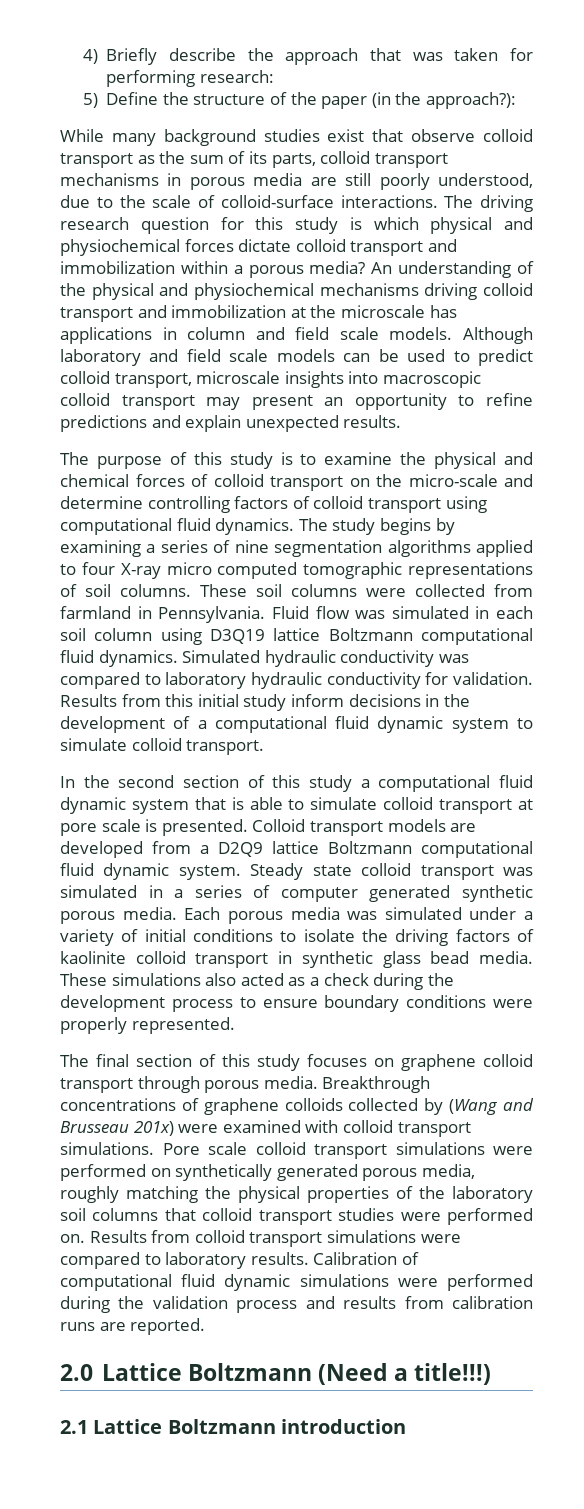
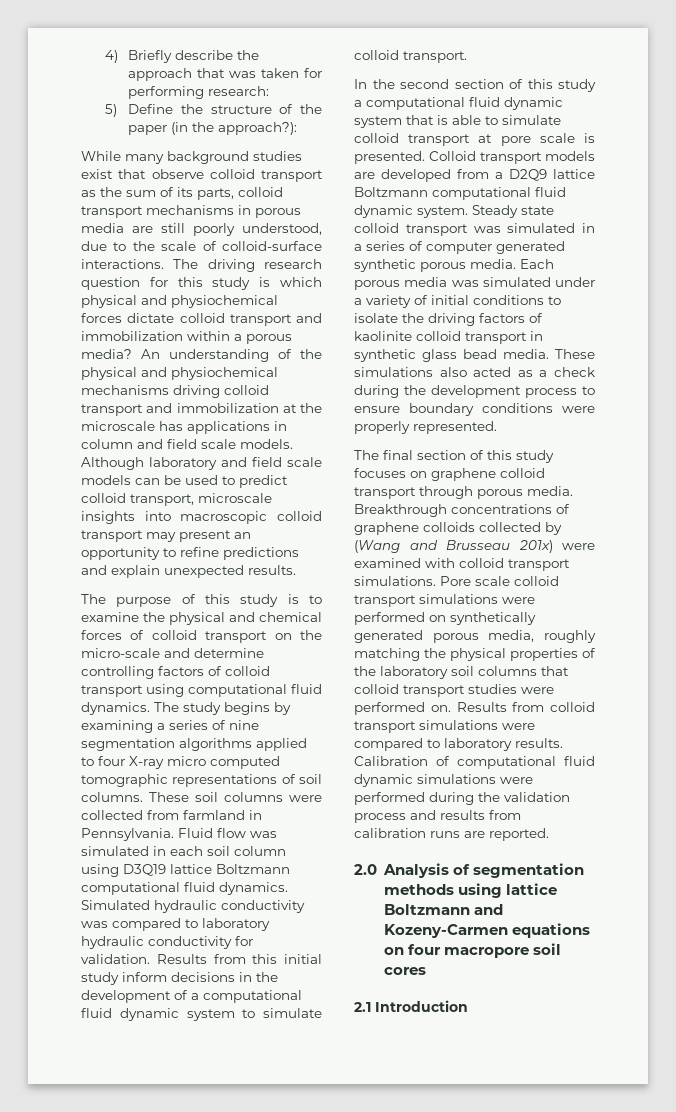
- 2.0 Lattice Boltzmann (Need a title!!!)
- 2.1 Lattice Boltzmann introduction
+ 2.0 Analysis of segmentation methods using lattice Boltzmann and Kozeny-Carmen equations on four macropore soil cores
+ 2.1 Introduction

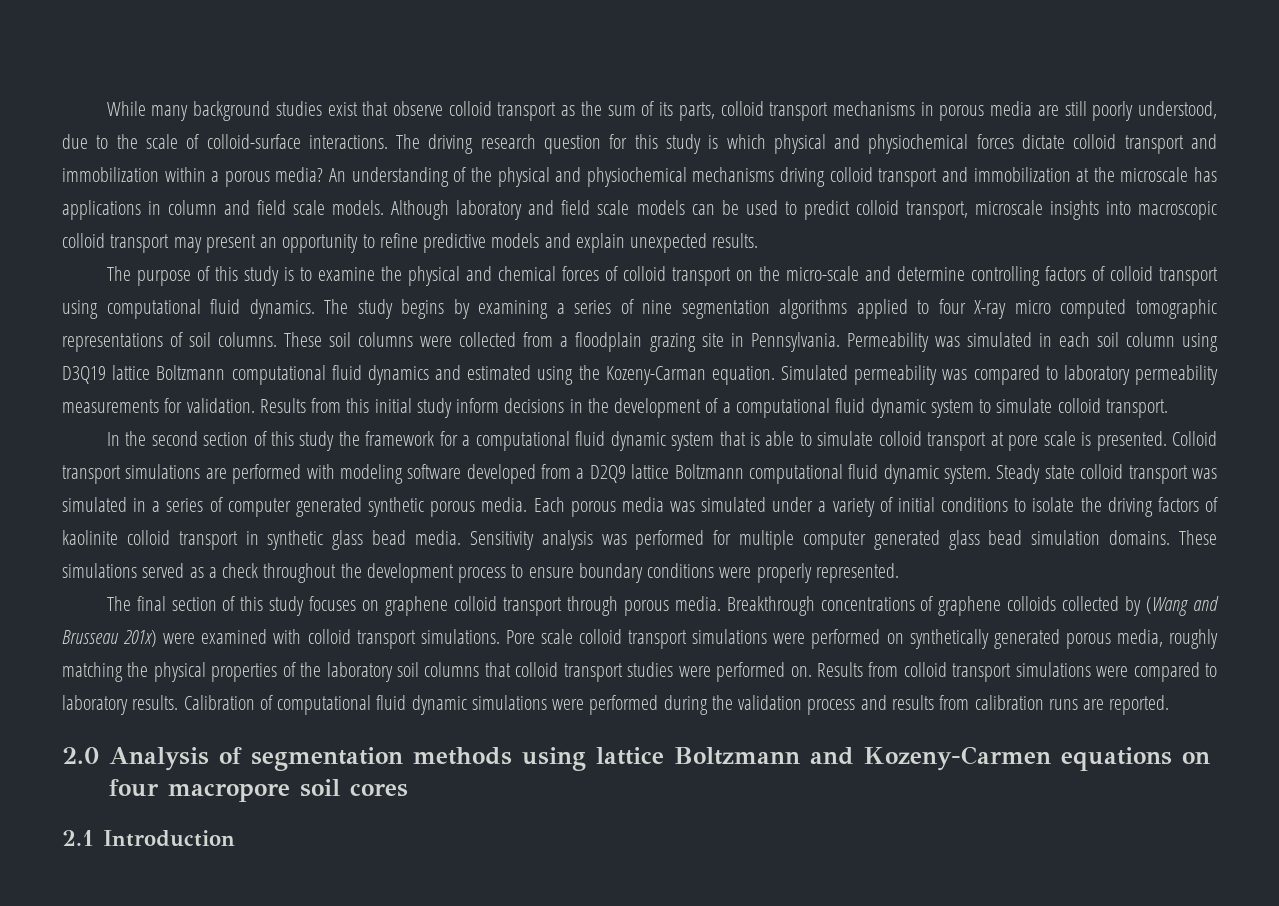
- 4) Briefly describe the approach that was taken for performing research:
- 5) Define the structure of the paper (in the approach?):
- Although laboratory and field scale models can be used to predict colloid transport, microscale insights into macroscopic colloid transport may present an opportunity to refine predictions and explain unexpected results.
+ Although laboratory and field scale models can be used to predict colloid transport, microscale insights into macroscopic colloid transport may present an opportunity to refine predictive models and explain unexpected results.
- These soil columns were collected from farmland in Pennsylvania. Fluid flow was simulated in each soil column using D3Q19 lattice Boltzmann computational fluid dynamics. Simulated hydraulic conductivity was compared to laboratory hydraulic conductivity for validation.
+ These soil columns were collected from a floodplain grazing site in Pennsylvania. Permeability was simulated in each soil column using D3Q19 lattice Boltzmann computational fluid dynamics and estimated using the Kozeny-Carman equation. Simulated permeability was compared to laboratory permeability measurements for validation.
- In the second section of this study a computational fluid dynamic system that is able to simulate colloid transport at pore scale is presented.
+ In the second section of this study the framework for a computational fluid dynamic system that is able to simulate colloid transport at pore scale is presented.
- Colloid transport models are developed from a D2Q9 lattice Boltzmann computational fluid dynamic system.
+ Colloid transport simulations are performed with modeling software developed from a D2Q9 lattice Boltzmann computational fluid dynamic system.
- These simulations also acted as a check during the development process to ensure boundary conditions were properly represented.
+ Sensitivity analysis was performed for multiple computer generated glass bead simulation domains. These simulations served as a check throughout the development process to ensure boundary conditions were properly represented.

